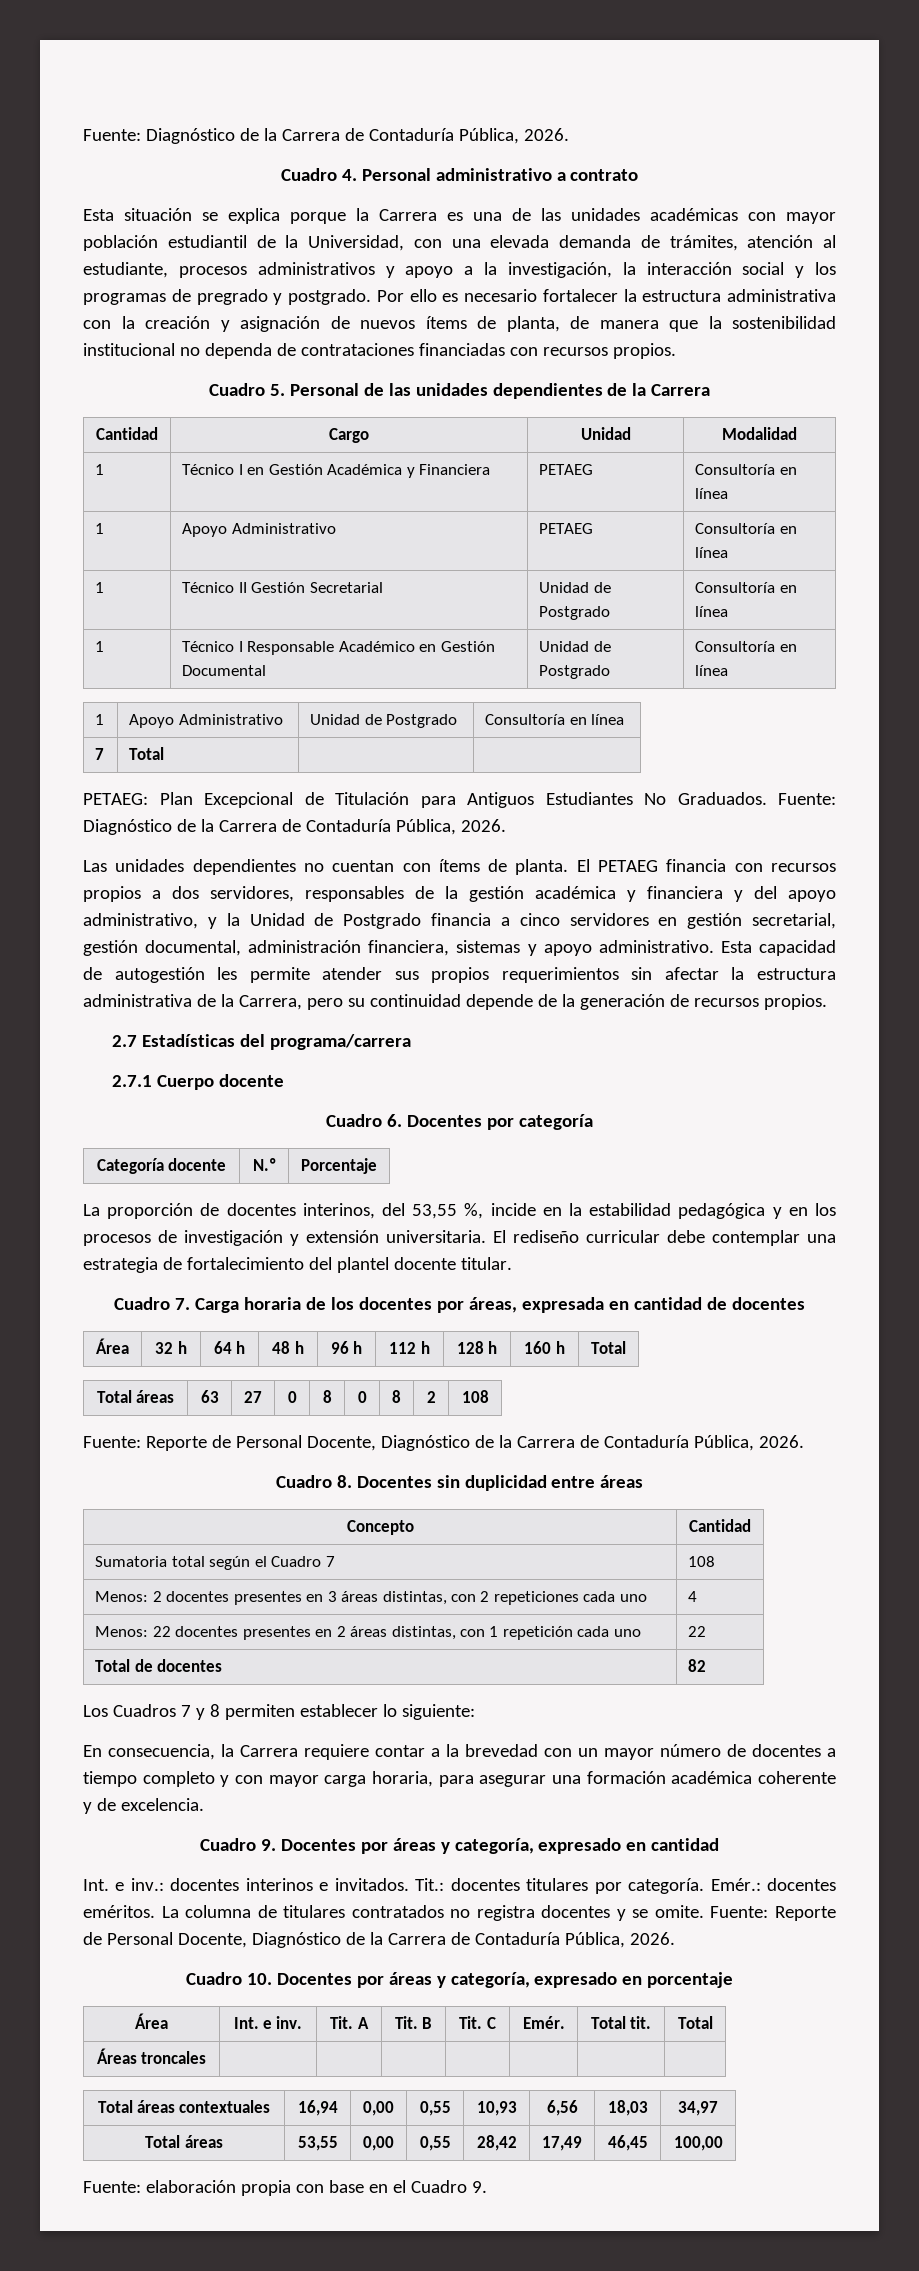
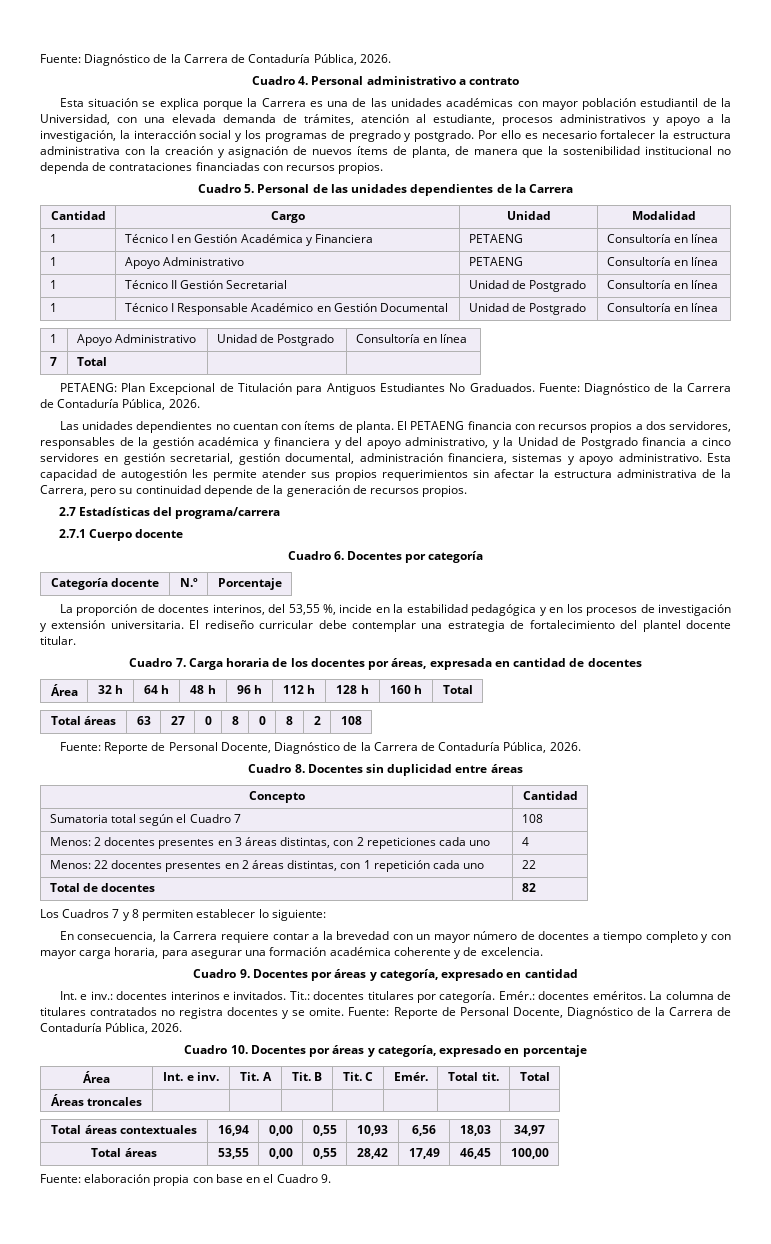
- 1 | Técnico I en Gestión Académica y Financiera | PETAEG | Consultoría en línea
- 1 | Apoyo Administrativo | PETAEG | Consultoría en línea
+ 1 | Técnico I en Gestión Académica y Financiera | PETAENG | Consultoría en línea
+ 1 | Apoyo Administrativo | PETAENG | Consultoría en línea
- PETAEG: Plan Excepcional de Titulación para Antiguos Estudiantes No Graduados.
+ PETAENG: Plan Excepcional de Titulación para Antiguos Estudiantes No Graduados.
- El PETAEG financia con recursos propios a dos servidores, responsables de la gestión académica y financiera y del apoyo administrativo, y la Unidad de Postgrado financia a cinco servidores en gestión secretarial, gestión documental, administración financiera, sistemas y apoyo administrativo.
+ El PETAENG financia con recursos propios a dos servidores, responsables de la gestión académica y financiera y del apoyo administrativo, y la Unidad de Postgrado financia a cinco servidores en gestión secretarial, gestión documental, administración financiera, sistemas y apoyo administrativo.

